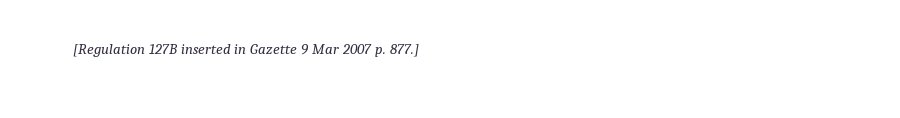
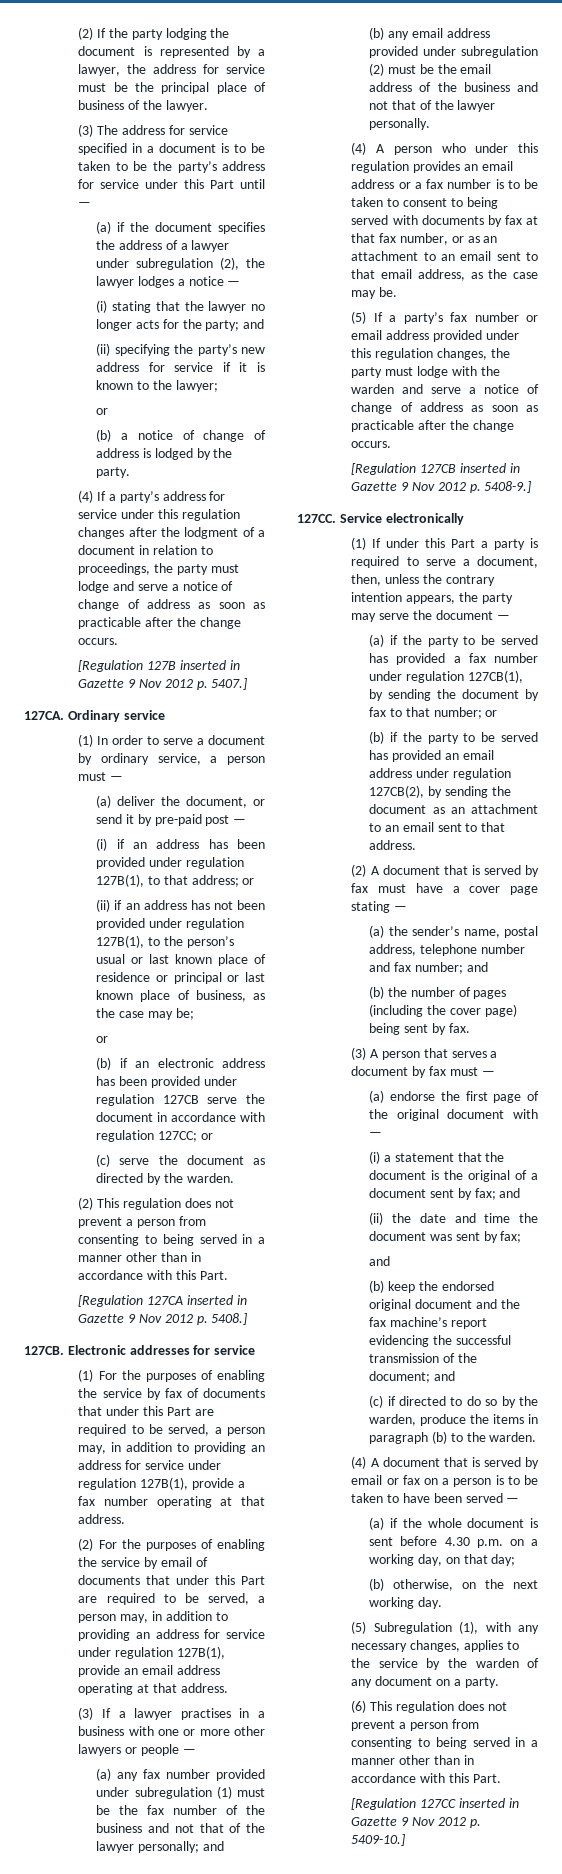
+ (2) If the party lodging the document is represented by a lawyer, the address for service must be the principal place of business of the lawyer.
+ (3) The address for service specified in a document is to be taken to be the party’s address for service under this Part until —
+ (a) if the document specifies the address of a lawyer under subregulation (2), the lawyer lodges a notice —
+ (i) stating that the lawyer no longer acts for the party; and
+ (ii) specifying the party’s new address for service if it is known to the lawyer;
+ or
+ (b) a notice of change of address is lodged by the party.
+ (4) If a party’s address for service under this regulation changes after the lodgment of a document in relation to proceedings, the party must lodge and serve a notice of change of address as soon as practicable after the change occurs.
- [Regulation 127B inserted in Gazette 9 Mar 2007 p. 877.]
+ [Regulation 127B inserted in Gazette 9 Nov 2012 p. 5407.]
+ 127CA. Ordinary service
+ (1) In order to serve a document by ordinary service, a person must —
+ (a) deliver the document, or send it by pre-paid post —
+ (i) if an address has been provided under regulation 127B(1), to that address; or
+ (ii) if an address has not been provided under regulation 127B(1), to the person’s usual or last known place of residence or principal or last known place of business, as the case may be;
+ or
+ (b) if an electronic address has been provided under regulation 127CB serve the document in accordance with regulation 127CC; or
+ (c) serve the document as directed by the warden.
+ (2) This regulation does not prevent a person from consenting to being served in a manner other than in accordance with this Part.
+ [Regulation 127CA inserted in Gazette 9 Nov 2012 p. 5408.]
+ 127CB. Electronic addresses for service
+ (1) For the purposes of enabling the service by fax of documents that under this Part are required to be served, a person may, in addition to providing an address for service under regulation 127B(1), provide a fax number operating at that address.
+ (2) For the purposes of enabling the service by email of documents that under this Part are required to be served, a person may, in addition to providing an address for service under regulation 127B(1), provide an email address operating at that address.
+ (3) If a lawyer practises in a business with one or more other lawyers or people —
+ (a) any fax number provided under subregulation (1) must be the fax number of the business and not that of the lawyer personally; and
+ (b) any email address provided under subregulation (2) must be the email address of the business and not that of the lawyer personally.
+ (4) A person who under this regulation provides an email address or a fax number is to be taken to consent to being served with documents by fax at that fax number, or as an attachment to an email sent to that email address, as the case may be.
+ (5) If a party’s fax number or email address provided under this regulation changes, the party must lodge with the warden and serve a notice of change of address as soon as practicable after the change occurs.
+ [Regulation 127CB inserted in Gazette 9 Nov 2012 p. 5408-9.]
+ 127CC. Service electronically
+ (1) If under this Part a party is required to serve a document, then, unless the contrary intention appears, the party may serve the document —
+ (a) if the party to be served has provided a fax number under regulation 127CB(1), by sending the document by fax to that number; or
+ (b) if the party to be served has provided an email address under regulation 127CB(2), by sending the document as an attachment to an email sent to that address.
+ (2) A document that is served by fax must have a cover page stating —
+ (a) the sender’s name, postal address, telephone number and fax number; and
+ (b) the number of pages (including the cover page) being sent by fax.
+ (3) A person that serves a document by fax must —
+ (a) endorse the first page of the original document with —
+ (i) a statement that the document is the original of a document sent by fax; and
+ (ii) the date and time the document was sent by fax;
+ and
+ (b) keep the endorsed original document and the fax machine’s report evidencing the successful transmission of the document; and
+ (c) if directed to do so by the warden, produce the items in paragraph (b) to the warden.
+ (4) A document that is served by email or fax on a person is to be taken to have been served —
+ (a) if the whole document is sent before 4.30 p.m. on a working day, on that day;
+ (b) otherwise, on the next working day.
+ (5) Subregulation (1), with any necessary changes, applies to the service by the warden of any document on a party.
+ (6) This regulation does not prevent a person from consenting to being served in a manner other than in accordance with this Part.
+ [Regulation 127CC inserted in Gazette 9 Nov 2012 p. 5409-10.]

